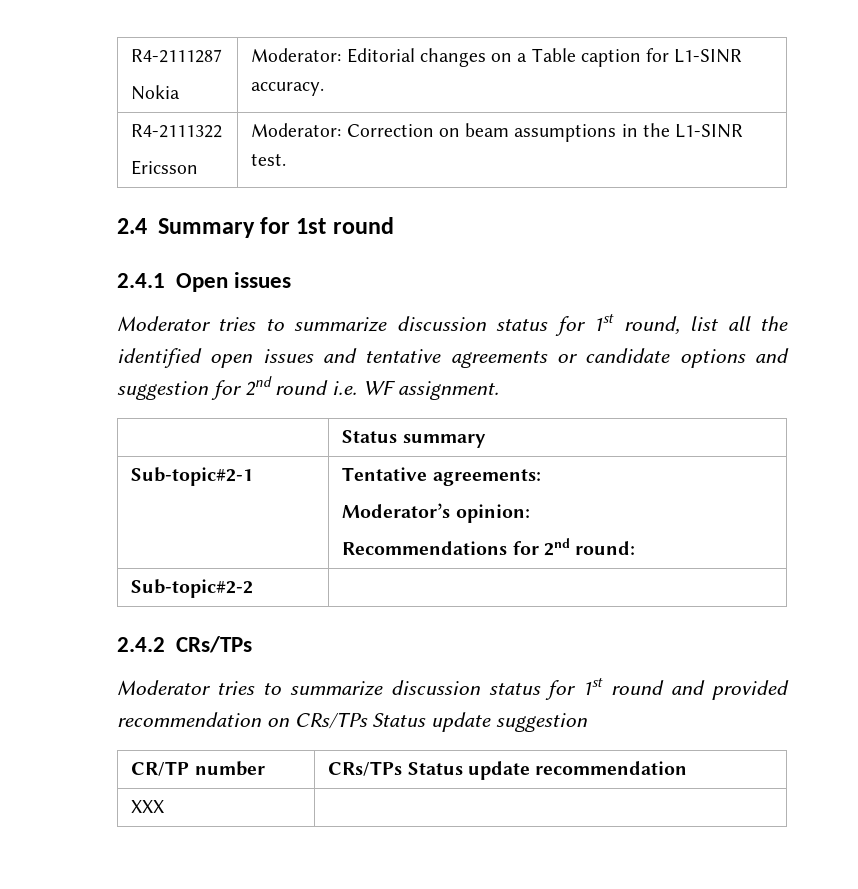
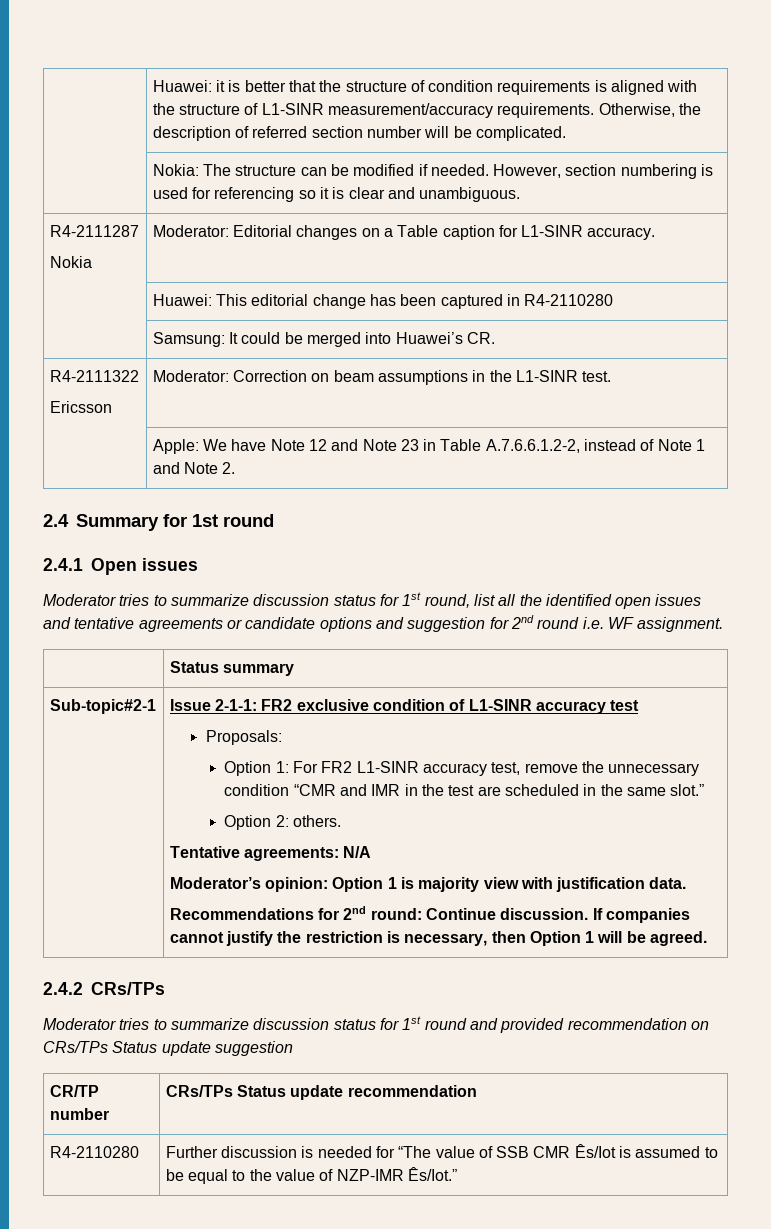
+ | Huawei: it is better that the structure of condition requirements is aligned with the structure of L1-SINR measurement/accuracy requirements. Otherwise, the description of referred section number will be complicated.
+ | Nokia: The structure can be modified if needed. However, section numbering is used for referencing so it is clear and unambiguous.
+ | Huawei: This editorial change has been captured in R4-2110280
+ | Samsung: It could be merged into Huawei’s CR.
+ | Apple: We have Note 12 and Note 23 in Table A.7.6.6.1.2-2, instead of Note 1 and Note 2.
+ Issue 2-1-1: FR2 exclusive condition of L1-SINR accuracy test
+ Proposals:
+ Option 1: For FR2 L1-SINR accuracy test, remove the unnecessary condition “CMR and IMR in the test are scheduled in the same slot.”
+ Option 2: others.
- Tentative agreements:
+ Tentative agreements: N/A
- Moderator’s opinion:
- Recommendations for 2nd round:
- Sub-topic#2-2 |
+ Moderator’s opinion: Option 1 is majority view with justification data.
+ Recommendations for 2nd round: Continue discussion. If companies cannot justify the restriction is necessary, then Option 1 will be agreed.
- XXX |
+ R4-2110280 | Further discussion is needed for “The value of SSB CMR Ês/Iot is assumed to be equal to the value of NZP-IMR Ês/Iot.”

